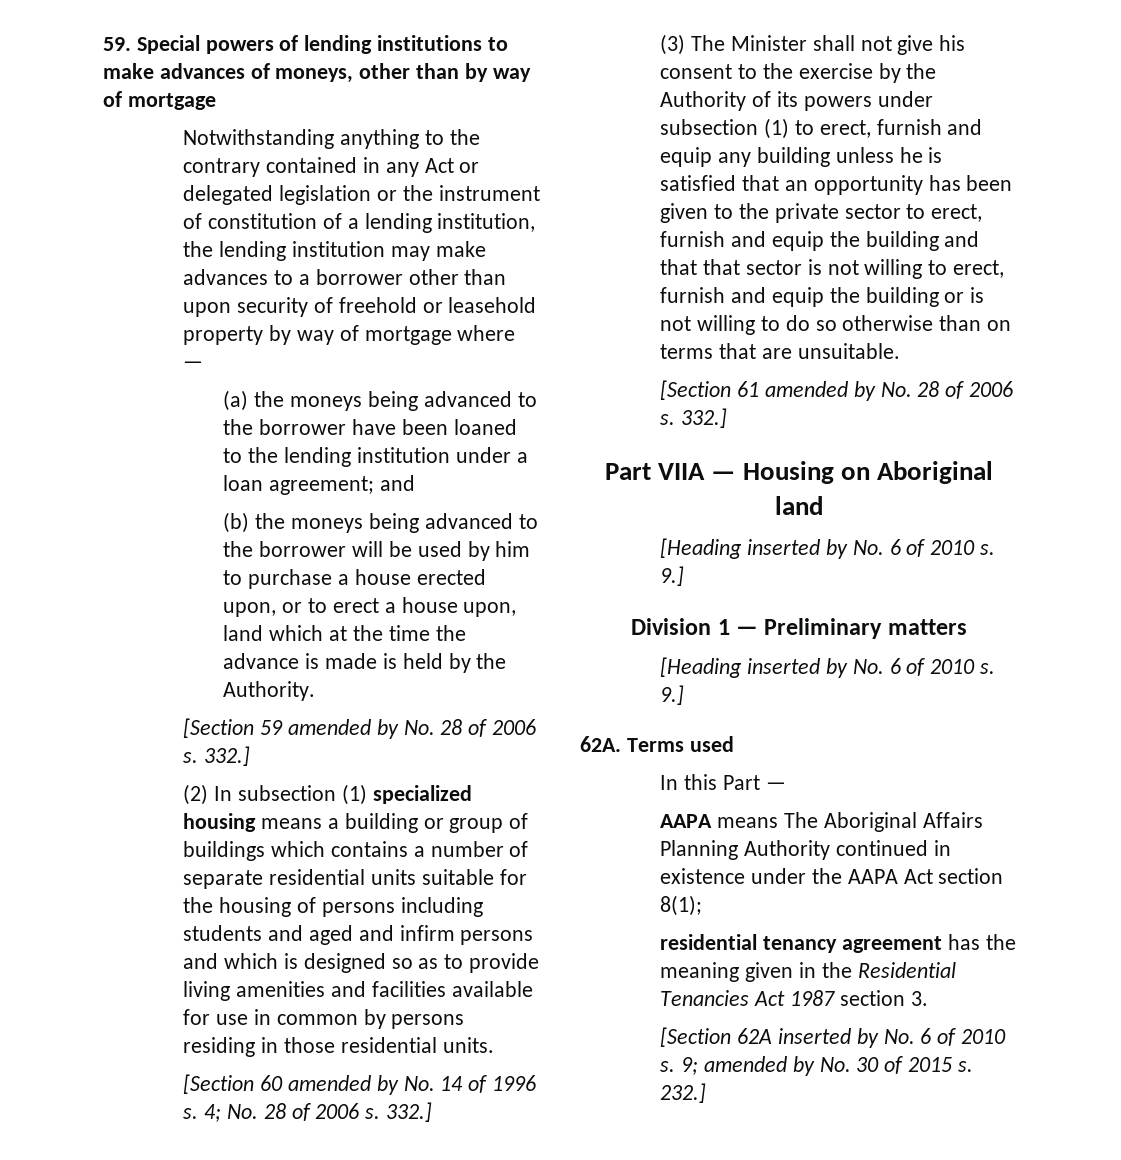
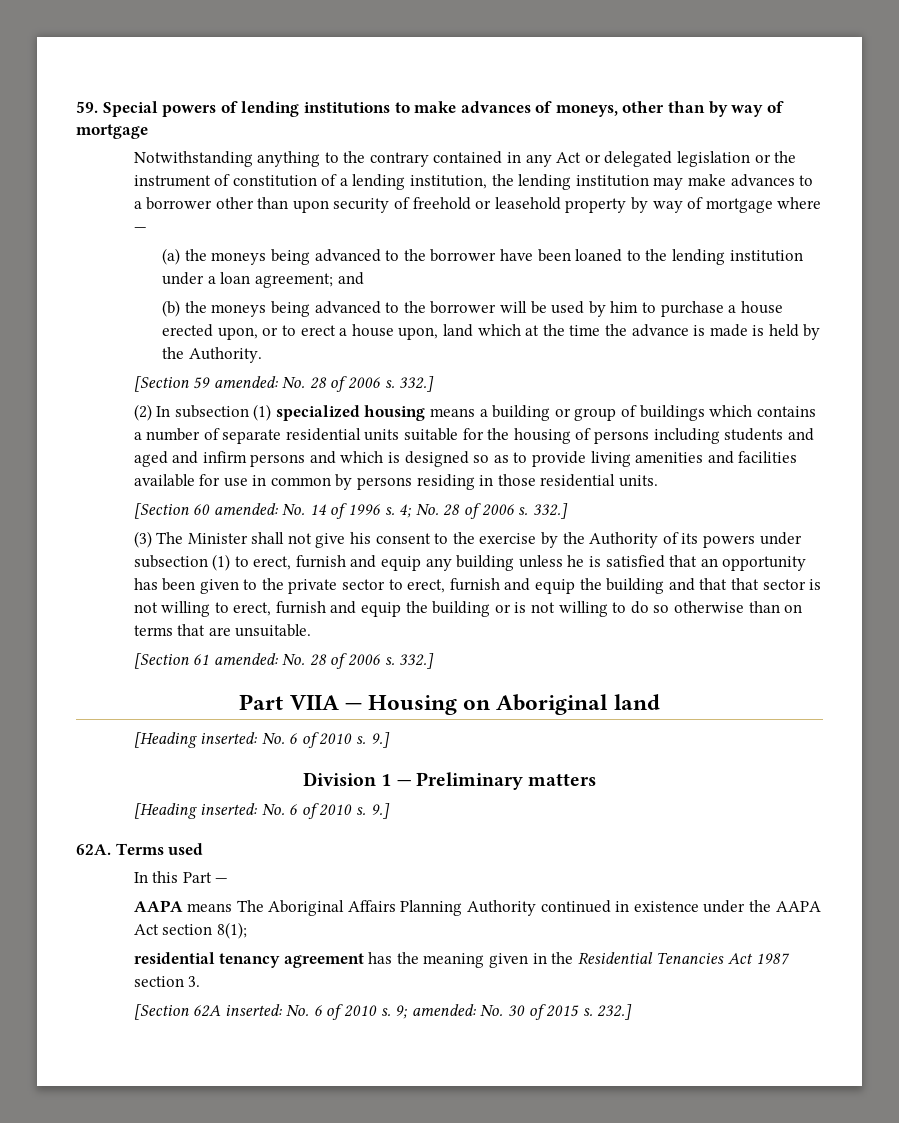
- [Section 59 amended by No. 28 of 2006 s.
+ [Section 59 amended: No. 28 of 2006 s.
- [Section 60 amended by No. 14 of 1996 s.
+ [Section 60 amended: No. 14 of 1996 s.
- [Section 61 amended by No. 28 of 2006 s.
+ [Section 61 amended: No. 28 of 2006 s.
  Part VIIA — Housing on Aboriginal land
- [Heading inserted by No. 6 of 2010 s.
+ [Heading inserted: No. 6 of 2010 s.
  Division 1 — Preliminary matters
- [Heading inserted by No. 6 of 2010 s.
+ [Heading inserted: No. 6 of 2010 s.
- [Section 62A inserted by No. 6 of 2010 s.
+ [Section 62A inserted: No. 6 of 2010 s.
- 9; amended by No. 30 of 2015 s.
+ 9; amended: No. 30 of 2015 s.

